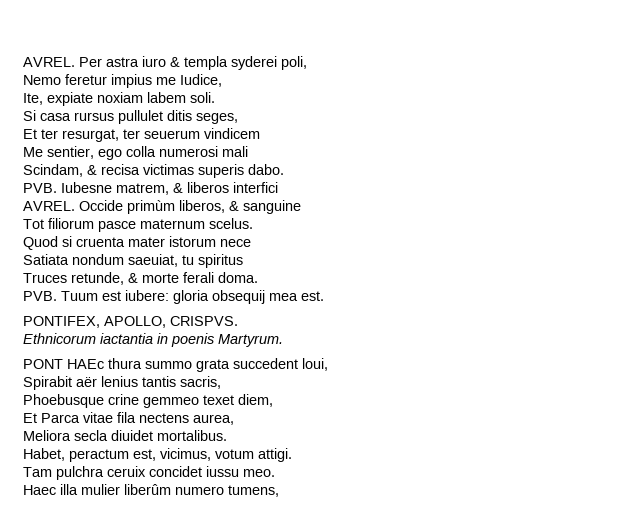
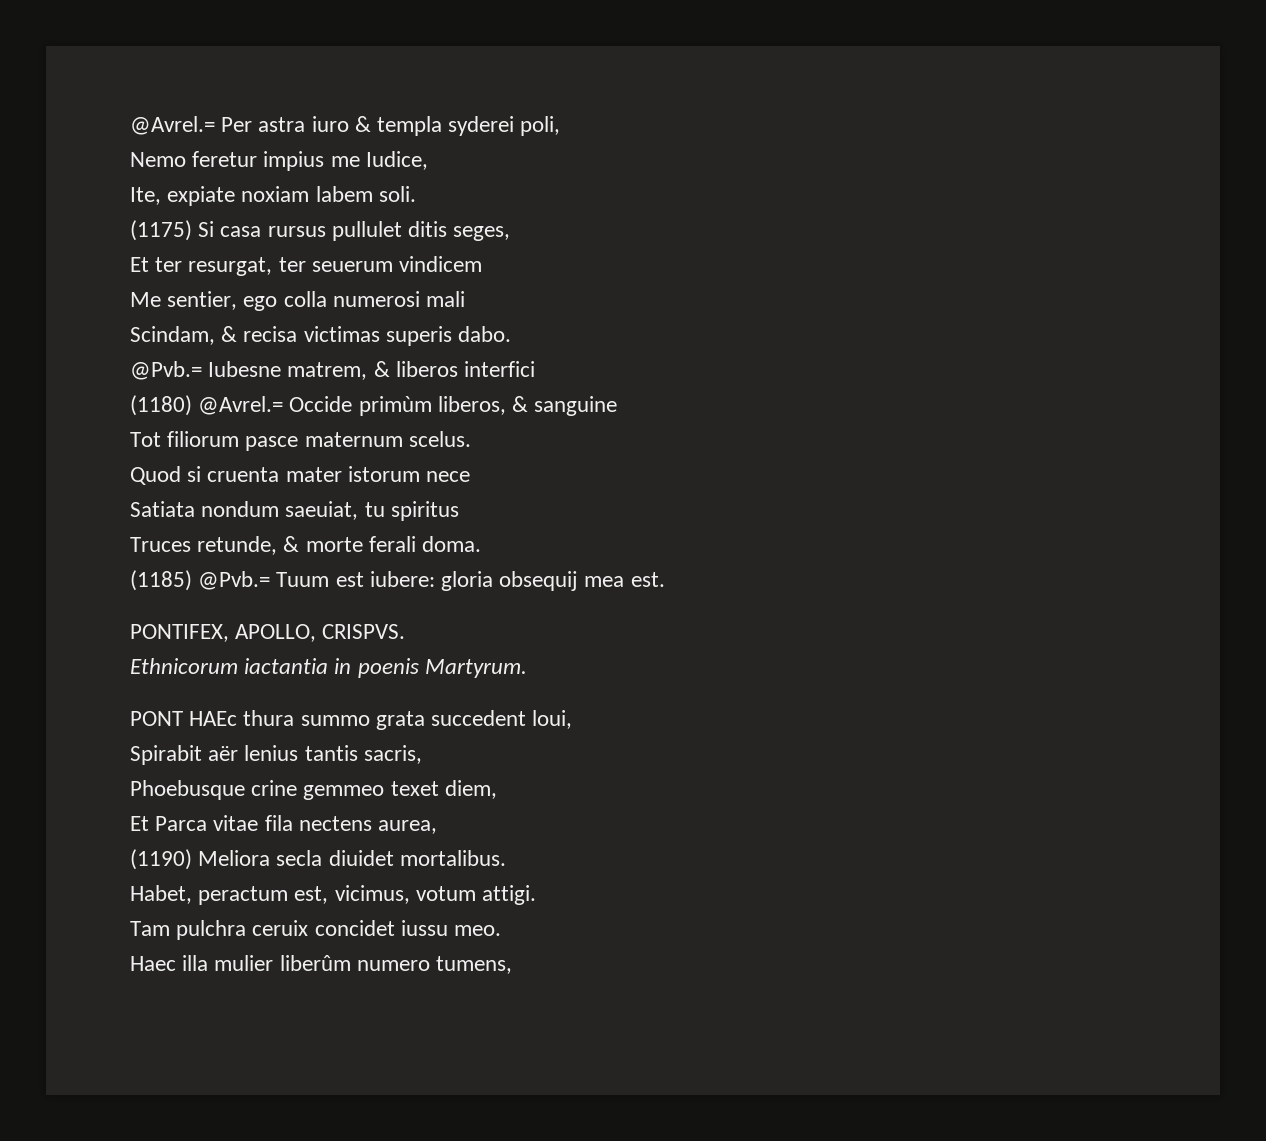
- AVREL. Per astra iuro & templa syderei poli,
+ @Avrel.= Per astra iuro & templa syderei poli,
- Si casa rursus pullulet ditis seges,
+ (1175) Si casa rursus pullulet ditis seges,
- PVB. Iubesne matrem, & liberos interfici
+ @Pvb.= Iubesne matrem, & liberos interfici
- AVREL. Occide primùm liberos, & sanguine
+ (1180) @Avrel.= Occide primùm liberos, & sanguine
- PVB. Tuum est iubere: gloria obsequij mea est.
+ (1185) @Pvb.= Tuum est iubere: gloria obsequij mea est.
- Meliora secla diuidet mortalibus.
+ (1190) Meliora secla diuidet mortalibus.

